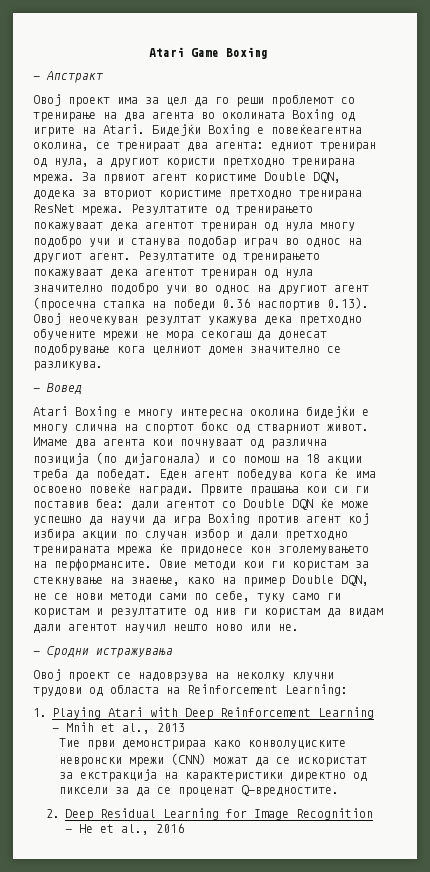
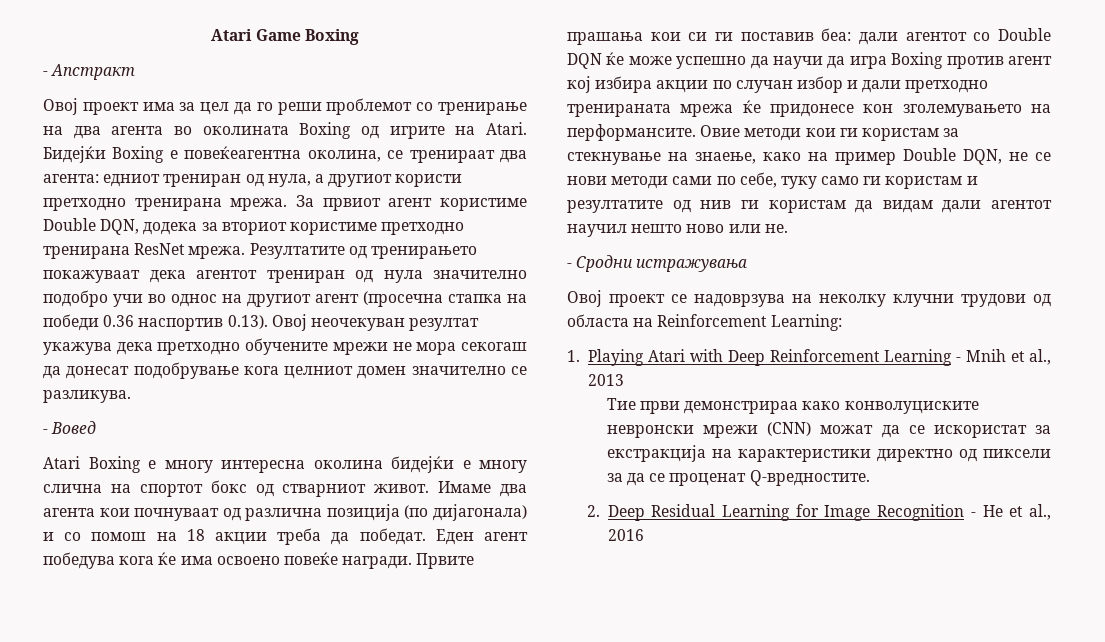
- Резултатите од тренирањето покажуваат дека агентот трениран од нула многу подобро учи и станува подобар играч во однос на другиот агент. Резултатите од тренирањето покажуваат дека агентот трениран од нула значително подобро учи во однос на другиот агент (просечна стапка на победи 0.36 наспортив 0.13). Овој неочекуван резултат укажува дека претходно обучените мрежи не мора секогаш да донесат подобрување кога целниот домен значително се разликува.
+ Резултатите од тренирањето покажуваат дека агентот трениран од нула значително подобро учи во однос на другиот агент (просечна стапка на победи 0.36 наспортив 0.13). Овој неочекуван резултат укажува дека претходно обучените мрежи не мора секогаш да донесат подобрување кога целниот домен значително се разликува.

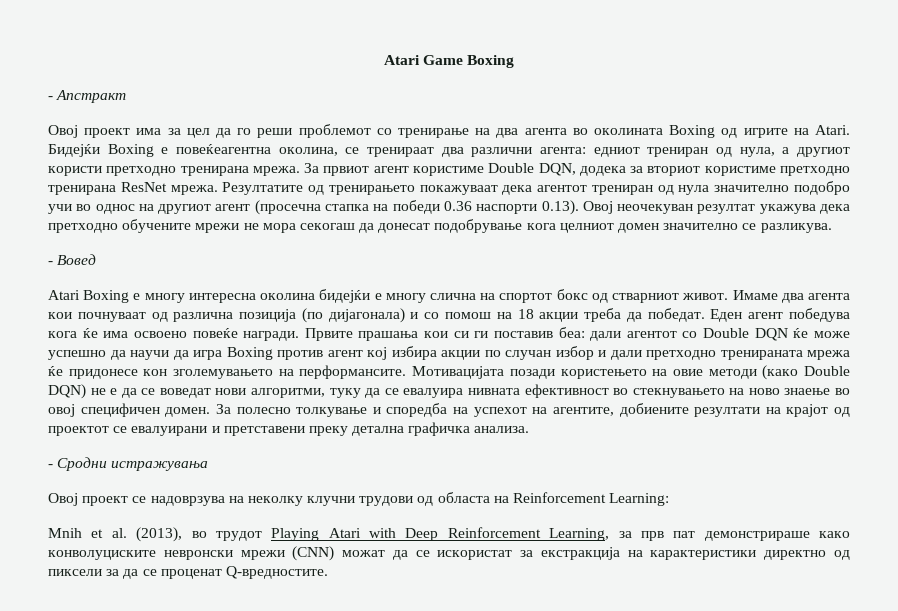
- Бидејќи Boxing е повеќеагентна околина, се тренираат два агента: едниот трениран од нула, а другиот користи претходно тренирана мрежа.
+ Бидејќи Boxing е повеќеагентна околина, се тренираат два различни агента: едниот трениран од нула, а другиот користи претходно тренирана мрежа.
- Резултатите од тренирањето покажуваат дека агентот трениран од нула значително подобро учи во однос на другиот агент (просечна стапка на победи 0.36 наспортив 0.13). Овој неочекуван резултат укажува дека претходно обучените мрежи не мора секогаш да донесат подобрување кога целниот домен значително се разликува.
+ Резултатите од тренирањето покажуваат дека агентот трениран од нула значително подобро учи во однос на другиот агент (просечна стапка на победи 0.36 наспорти 0.13). Овој неочекуван резултат укажува дека претходно обучените мрежи не мора секогаш да донесат подобрување кога целниот домен значително се разликува.
- Овие методи кои ги користам за стекнување на знаење, како на пример Double DQN, не се нови методи сами по себе, туку само ги користам и резултатите од нив ги користам да видам дали агентот научил нешто ново или не.
+ Мотивацијата позади користењето на овие методи (како Double DQN) не е да се воведат нови алгоритми, туку да се евалуира нивната ефективност во стекнувањето на ново знаење во овој специфичен домен. За полесно толкување и споредба на успехот на агентите, добиените резултати на крајот од проектот се евалуирани и претставени преку детална графичка анализа.
- 1. Playing Atari with Deep Reinforcement Learning - Mnih et al., 2013
- Тие први демонстрираа како конволуциските невронски мрежи (CNN) можат да се искористат за екстракција на карактеристики директно од пиксели за да се проценат Q-вредностите.
+ Mnih et al. (2013), во трудот Playing Atari with Deep Reinforcement Learning, за прв пат демонстрираше како конволуциските невронски мрежи (CNN) можат да се искористат за екстракција на карактеристики директно од пиксели за да се проценат Q-вредностите.
- 2. Deep Residual Learning for Image Recognition - He et al., 2016

